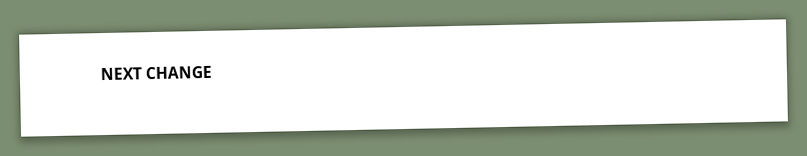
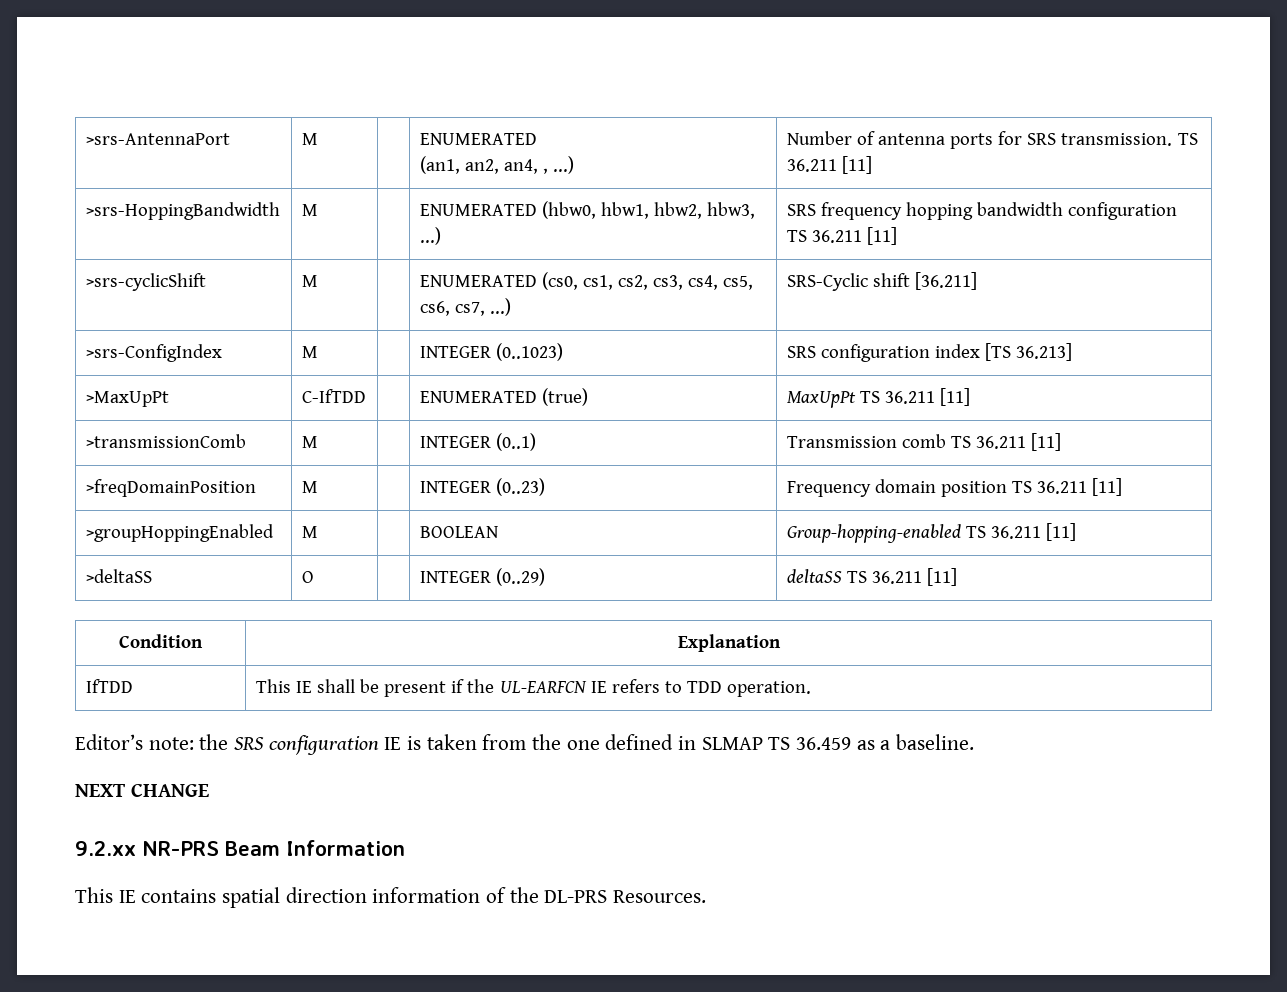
+ >srs-AntennaPort | M | | ENUMERATED
+ (an1, an2, an4, , ...) | Number of antenna ports for SRS transmission. TS 36.211 [11]
+ >srs-HoppingBandwidth | M | | ENUMERATED (hbw0, hbw1, hbw2, hbw3, ...) | SRS frequency hopping bandwidth configuration TS 36.211 [11]
+ >srs-cyclicShift | M | | ENUMERATED (cs0, cs1, cs2, cs3, cs4, cs5, cs6, cs7, ...) | SRS-Cyclic shift [36.211]
+ >srs-ConfigIndex | M | | INTEGER (0..1023) | SRS configuration index [TS 36.213]
+ >MaxUpPt | C-IfTDD | | ENUMERATED (true) | MaxUpPt TS 36.211 [11]
+ >transmissionComb | M | | INTEGER (0..1) | Transmission comb TS 36.211 [11]
+ >freqDomainPosition | M | | INTEGER (0..23) | Frequency domain position TS 36.211 [11]
+ >groupHoppingEnabled | M | | BOOLEAN | Group-hopping-enabled TS 36.211 [11]
+ >deltaSS | O | | INTEGER (0..29) | deltaSS TS 36.211 [11]
+ Condition | Explanation
+ IfTDD | This IE shall be present if the UL-EARFCN IE refers to TDD operation.
+ Editor’s note: the SRS configuration IE is taken from the one defined in SLMAP TS 36.459 as a baseline.
  NEXT CHANGE
+ 9.2.xx NR-PRS Beam Information
+ This IE contains spatial direction information of the DL-PRS Resources.

